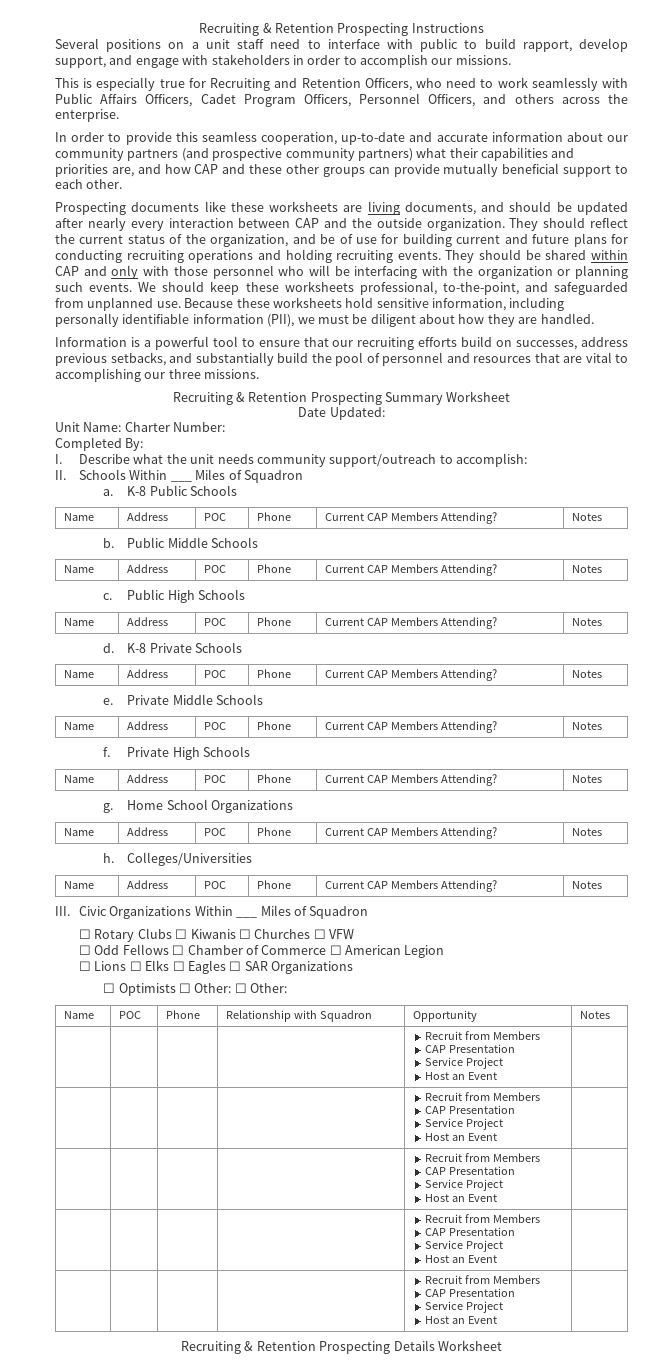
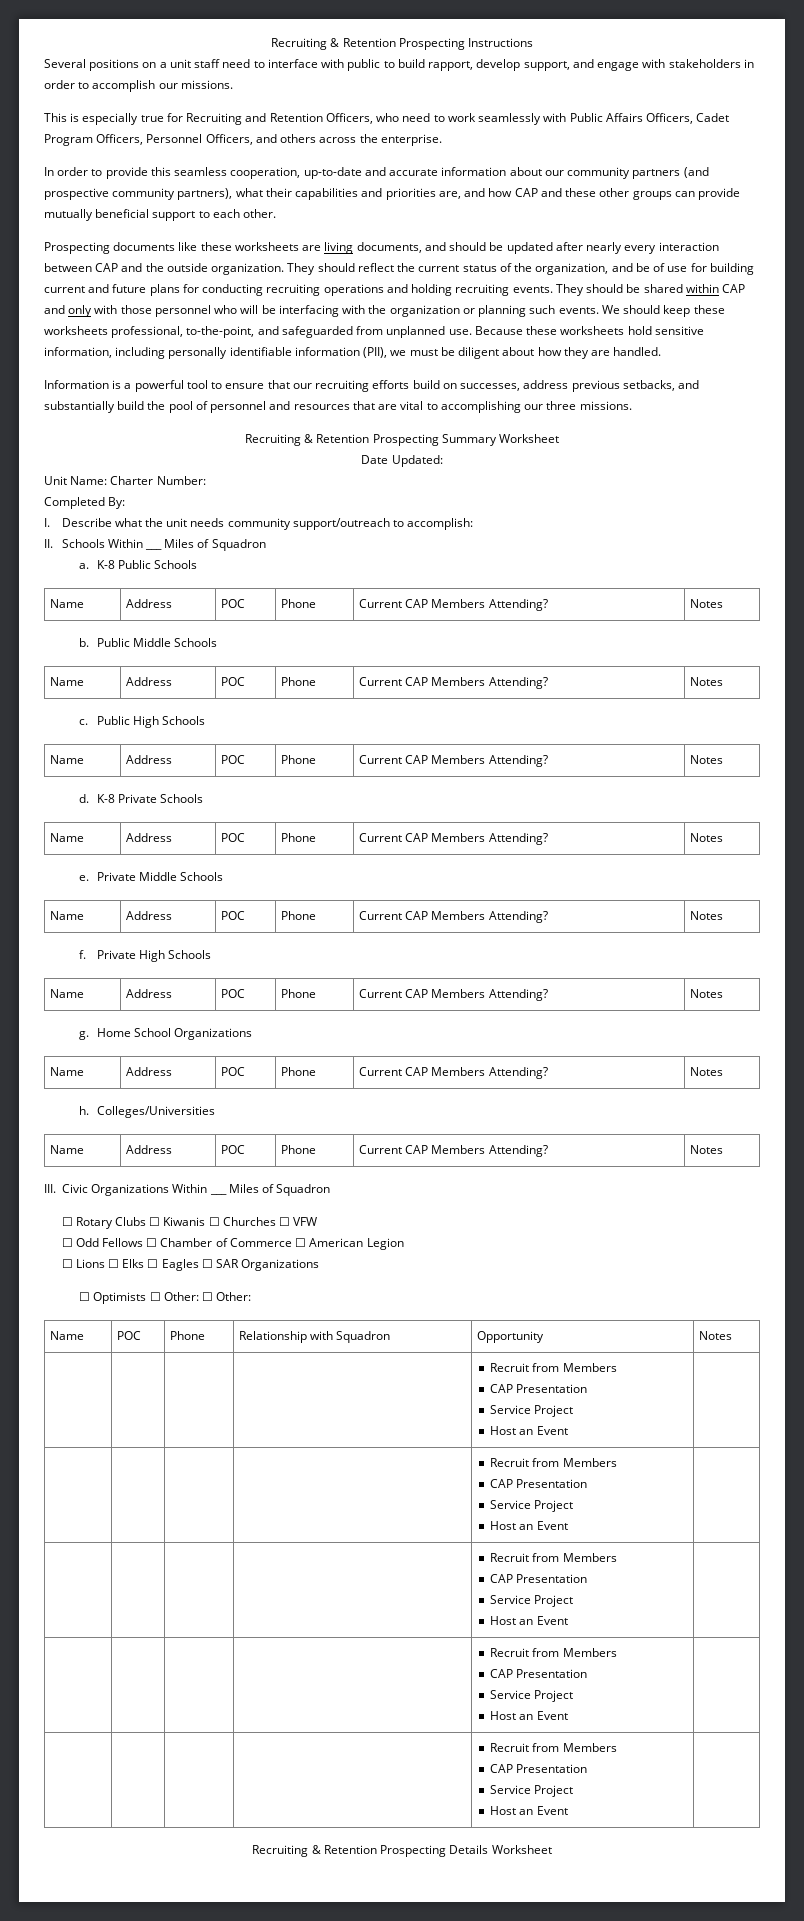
- In order to provide this seamless cooperation, up-to-date and accurate information about our community partners (and prospective community partners) what their capabilities and priorities are, and how CAP and these other groups can provide mutually beneficial support to each other.
+ In order to provide this seamless cooperation, up-to-date and accurate information about our community partners (and prospective community partners), what their capabilities and priorities are, and how CAP and these other groups can provide mutually beneficial support to each other.

